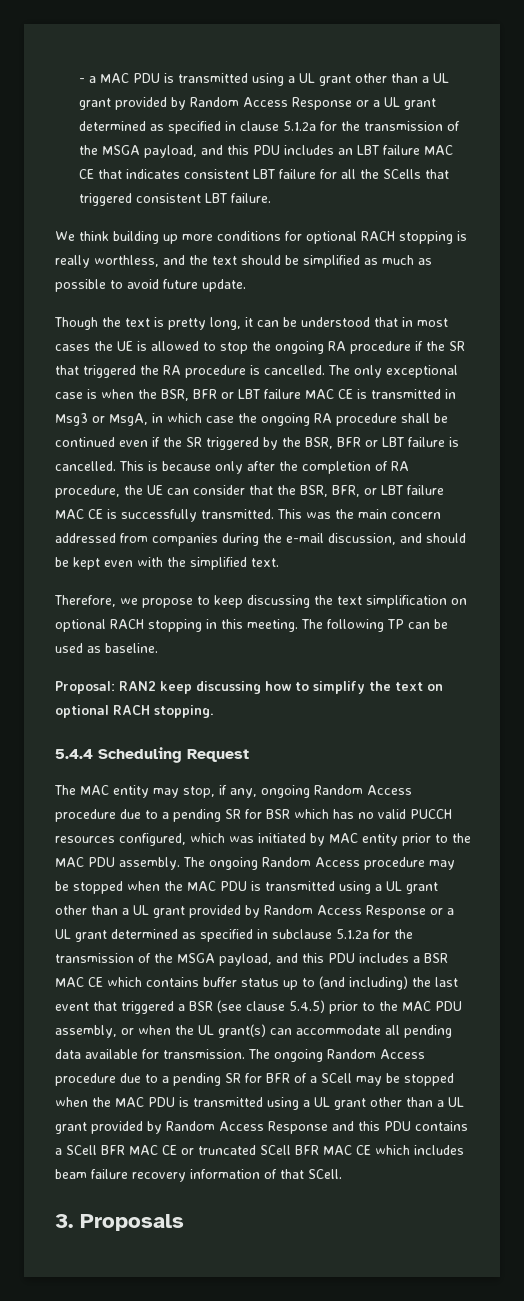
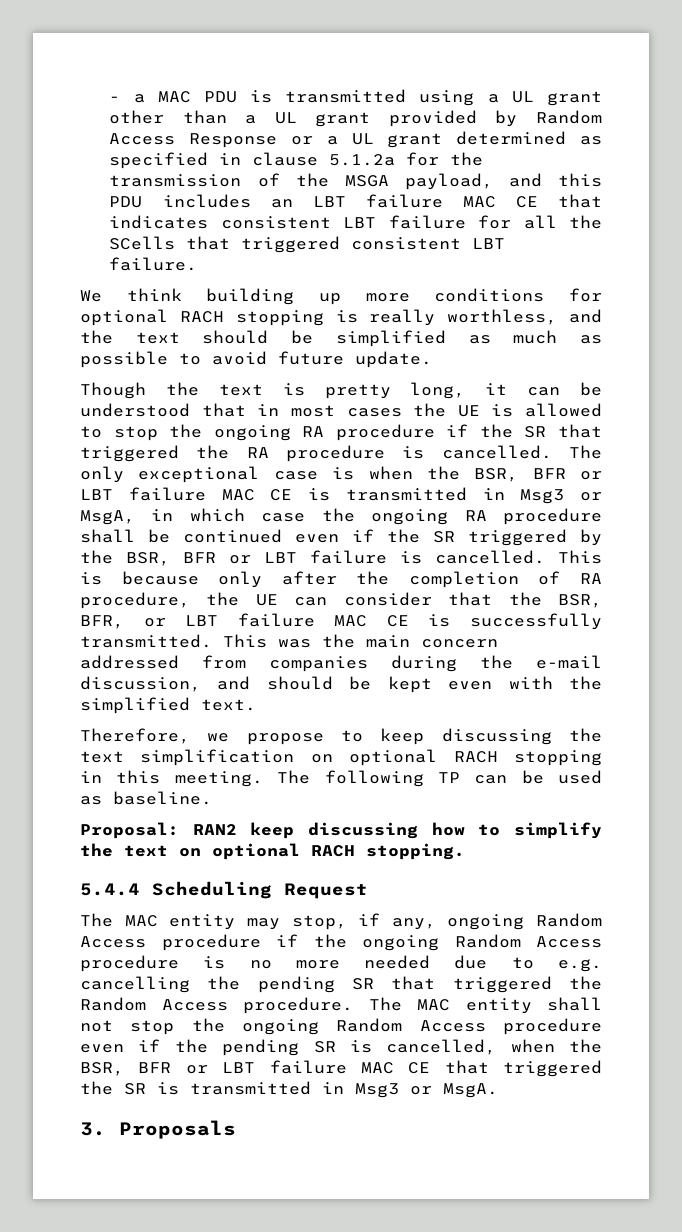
- The MAC entity may stop, if any, ongoing Random Access procedure due to a pending SR for BSR which has no valid PUCCH resources configured, which was initiated by MAC entity prior to the MAC PDU assembly. The ongoing Random Access procedure may be stopped when the MAC PDU is transmitted using a UL grant other than a UL grant provided by Random Access Response or a UL grant determined as specified in subclause 5.1.2a for the transmission of the MSGA payload, and this PDU includes a BSR MAC CE which contains buffer status up to (and including) the last event that triggered a BSR (see clause 5.4.5) prior to the MAC PDU assembly, or when the UL grant(s) can accommodate all pending data available for transmission. The ongoing Random Access procedure due to a pending SR for BFR of a SCell may be stopped when the MAC PDU is transmitted using a UL grant other than a UL grant provided by Random Access Response and this PDU contains a SCell BFR MAC CE or truncated SCell BFR MAC CE which includes beam failure recovery information of that SCell.
+ The MAC entity may stop, if any, ongoing Random Access procedure if the ongoing Random Access procedure is no more needed due to e.g. cancelling the pending SR that triggered the Random Access procedure. The MAC entity shall not stop the ongoing Random Access procedure even if the pending SR is cancelled, when the BSR, BFR or LBT failure MAC CE that triggered the SR is transmitted in Msg3 or MsgA.

